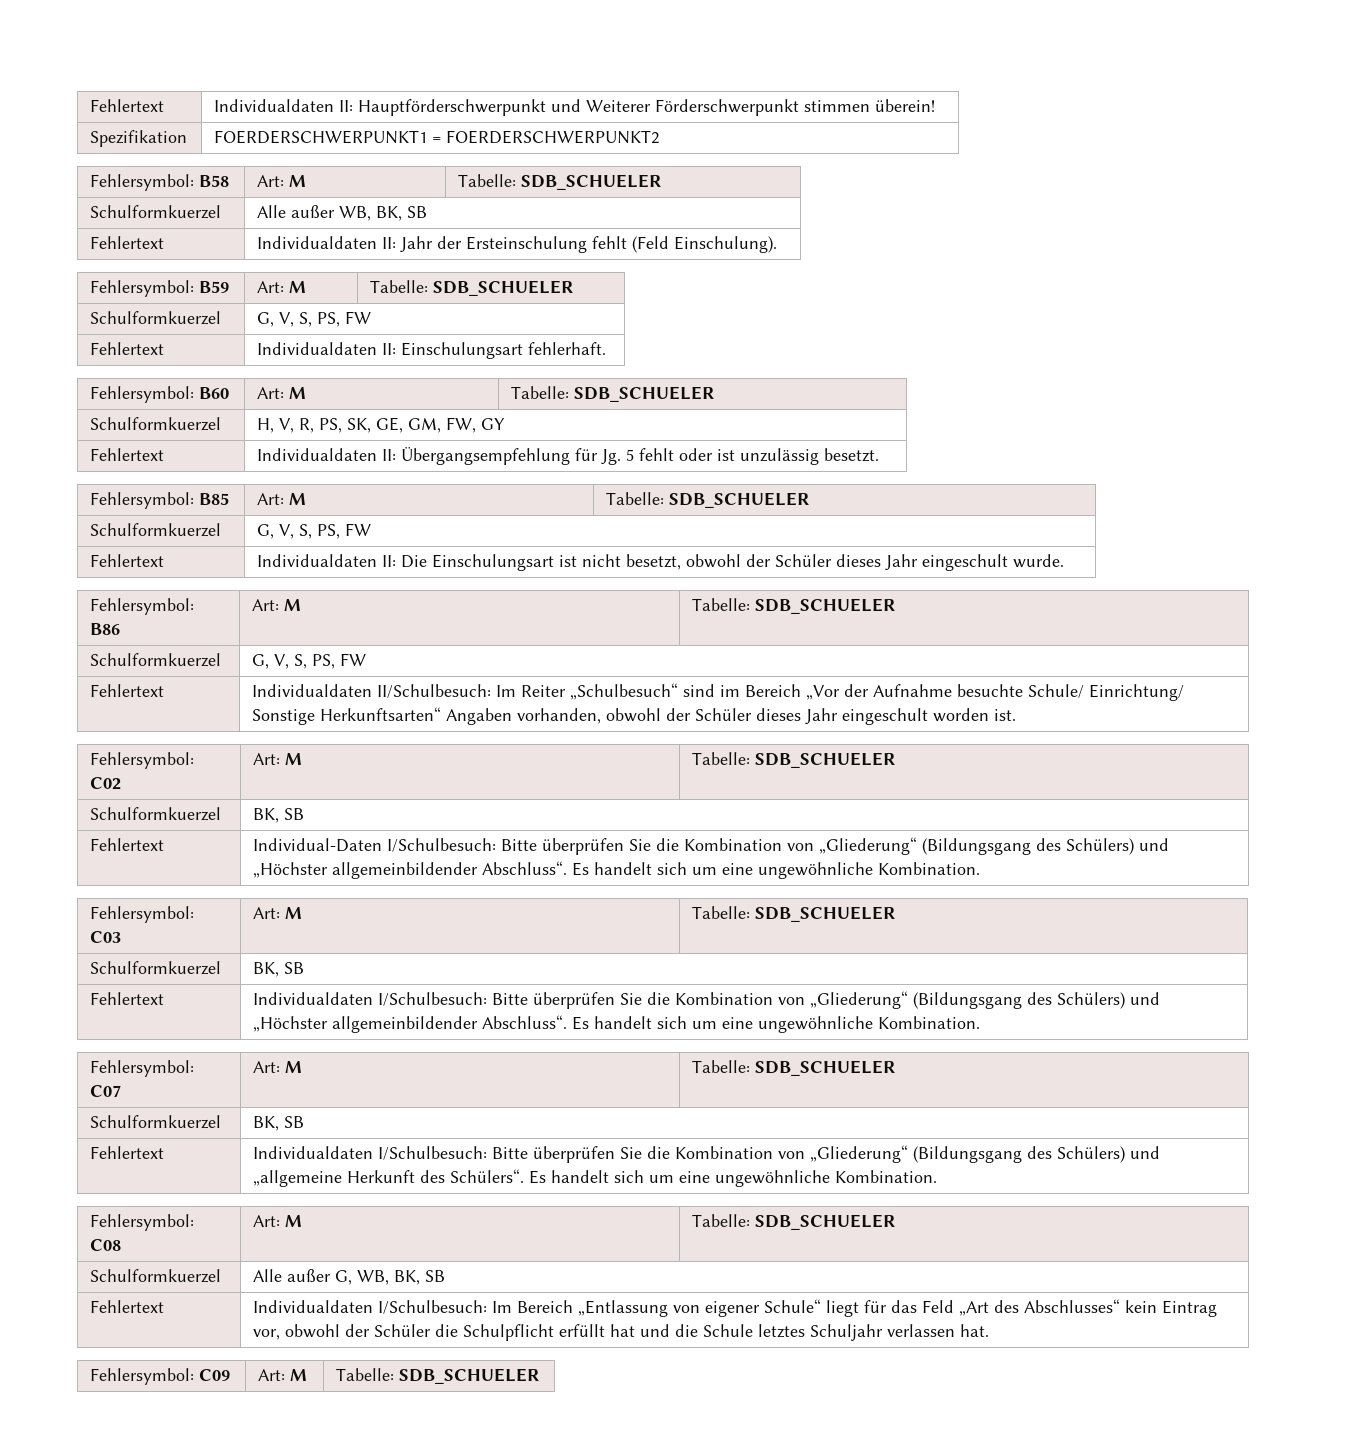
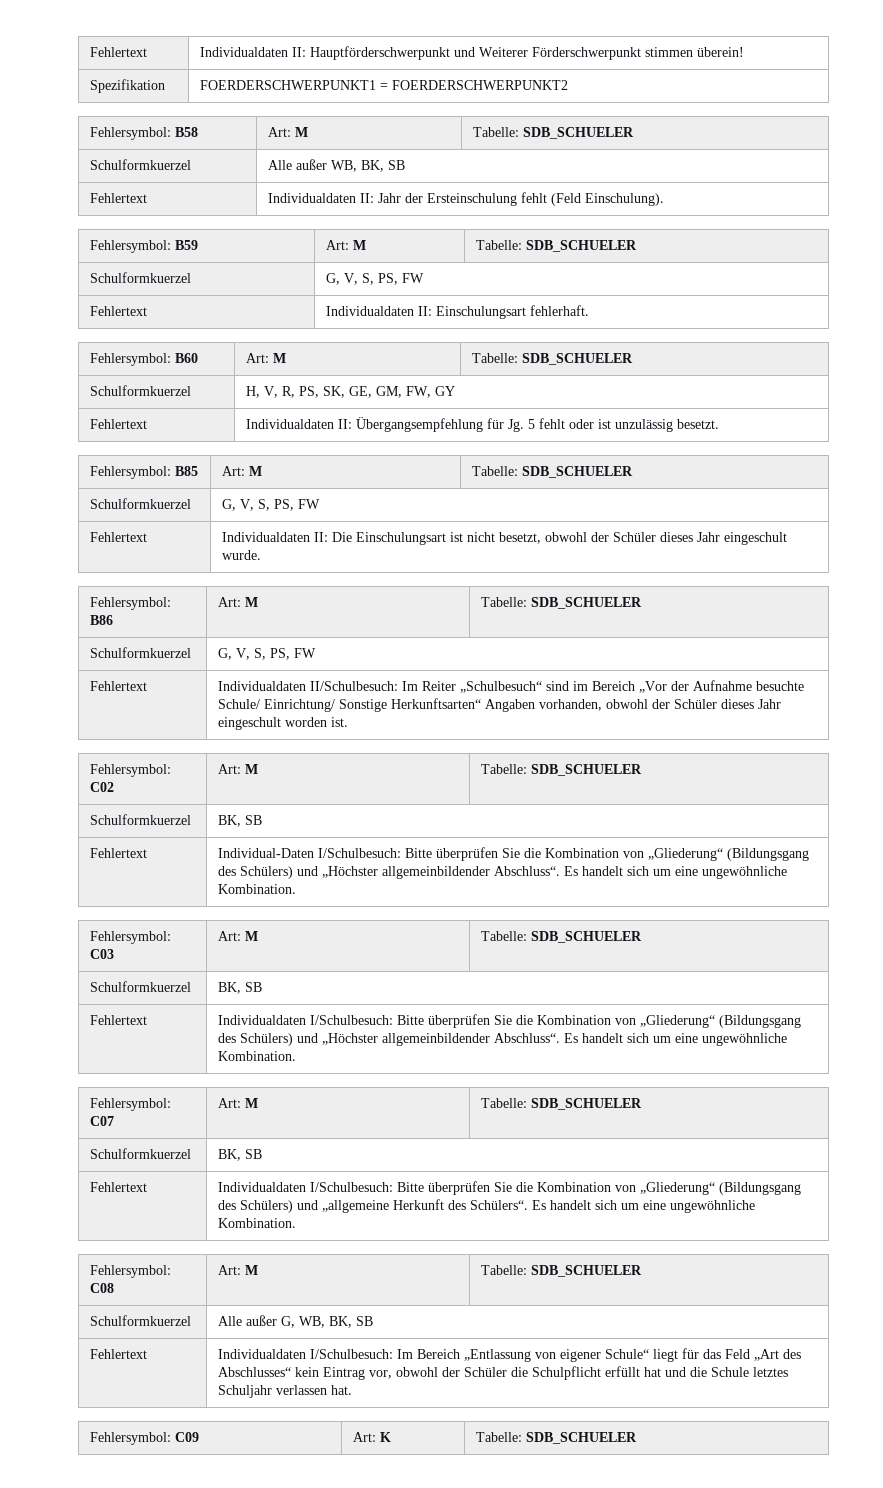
- Fehlersymbol: C09 | Art: M | Tabelle: SDB_SCHUELER
+ Fehlersymbol: C09 | Art: K | Tabelle: SDB_SCHUELER

